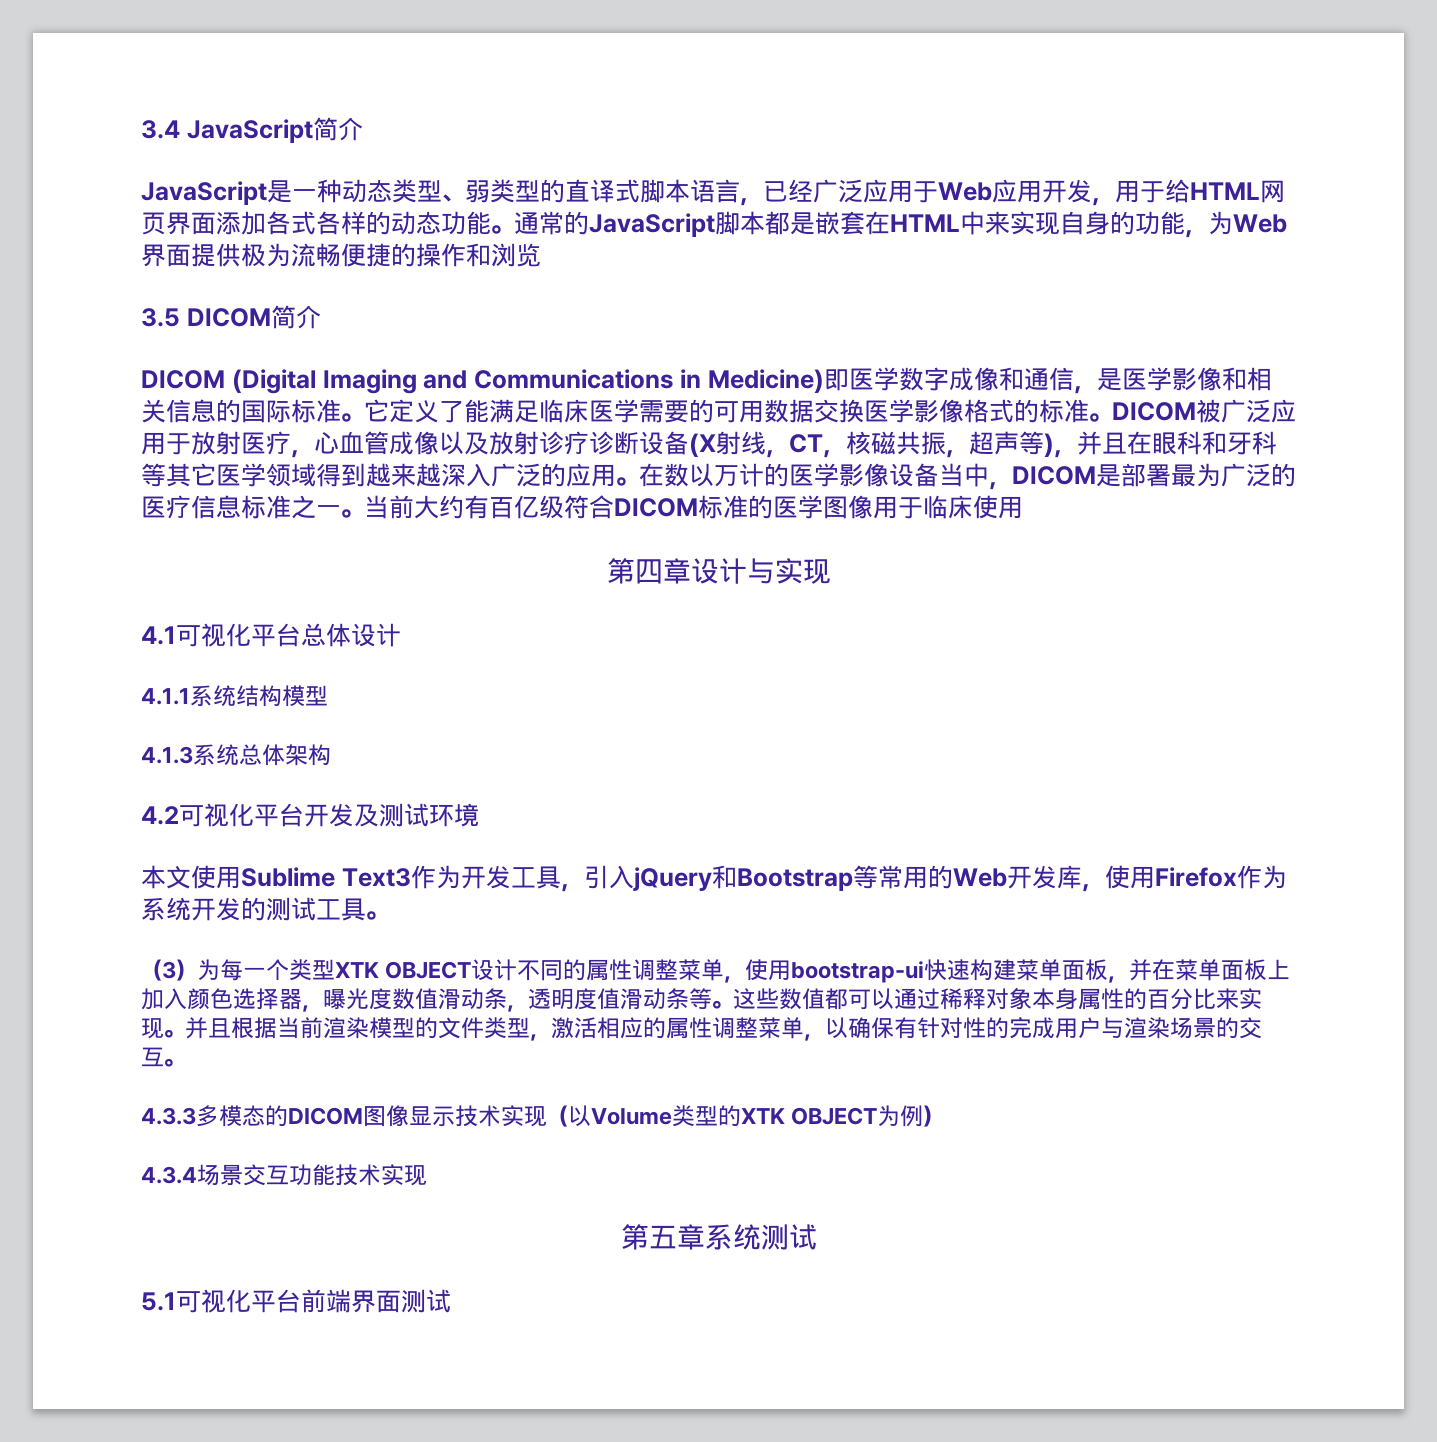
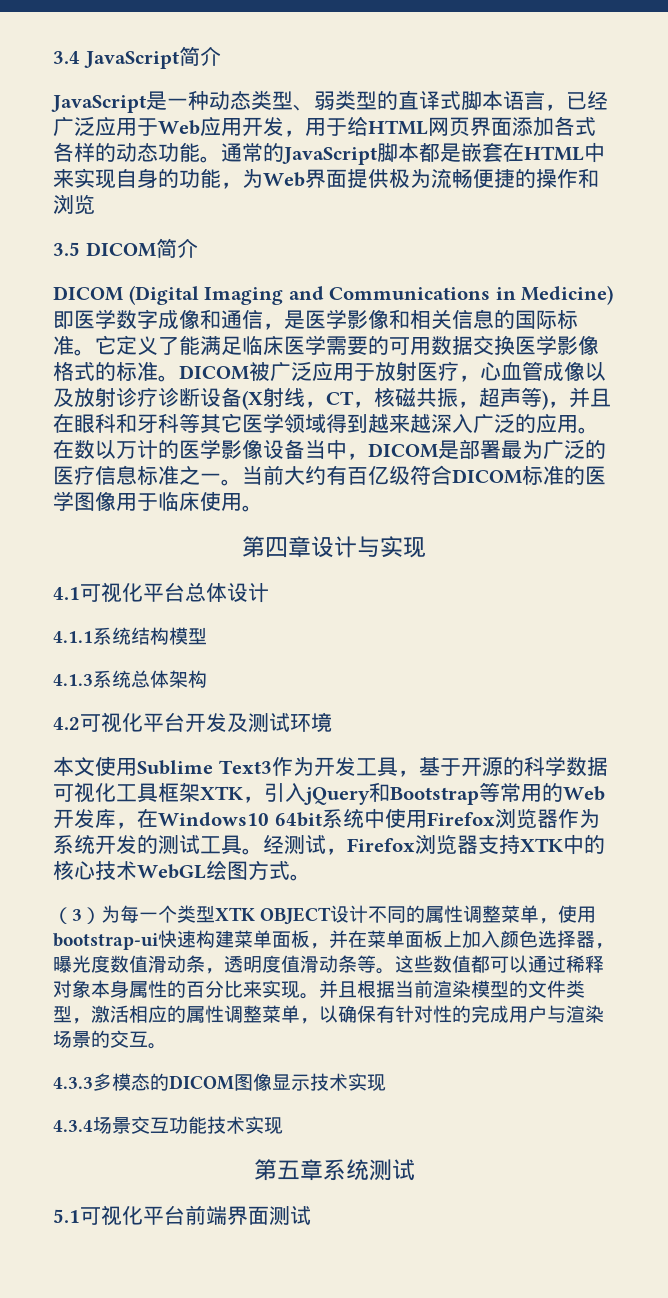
- 当前大约有百亿级符合DICOM标准的医学图像用于临床使用
+ 当前大约有百亿级符合DICOM标准的医学图像用于临床使用。
- 本文使用Sublime Text3作为开发工具，引入jQuery和Bootstrap等常用的Web开发库，使用Firefox作为系统开发的测试工具。
+ 本文使用Sublime Text3作为开发工具，基于开源的科学数据可视化工具框架XTK，引入jQuery和Bootstrap等常用的Web开发库，在Windows10 64bit系统中使用Firefox浏览器作为系统开发的测试工具。经测试，Firefox浏览器支持XTK中的核心技术WebGL绘图方式。
- 4.3.3多模态的DICOM图像显示技术实现（以Volume类型的XTK OBJECT为例）
+ 4.3.3多模态的DICOM图像显示技术实现

